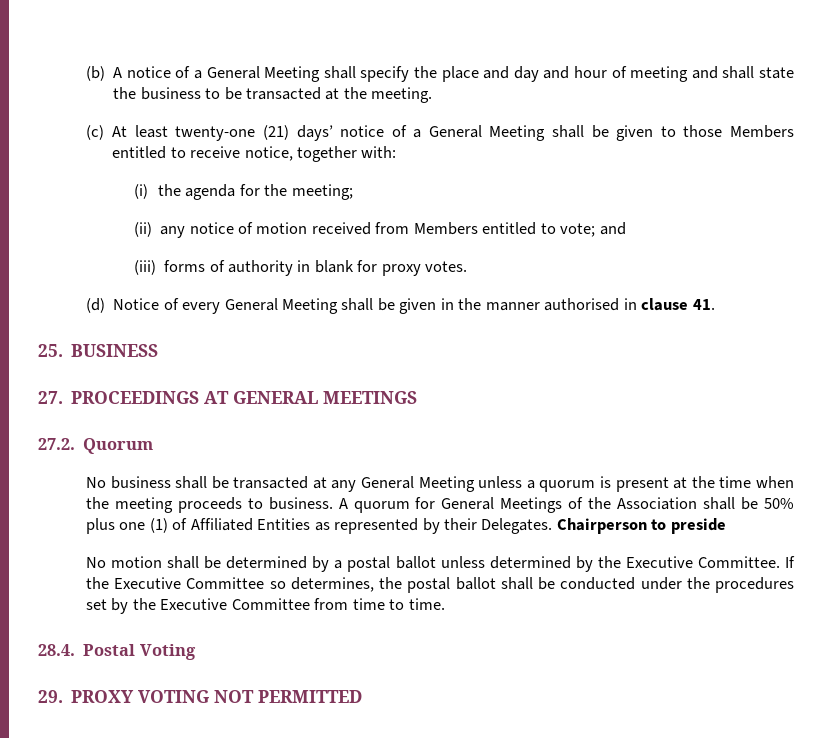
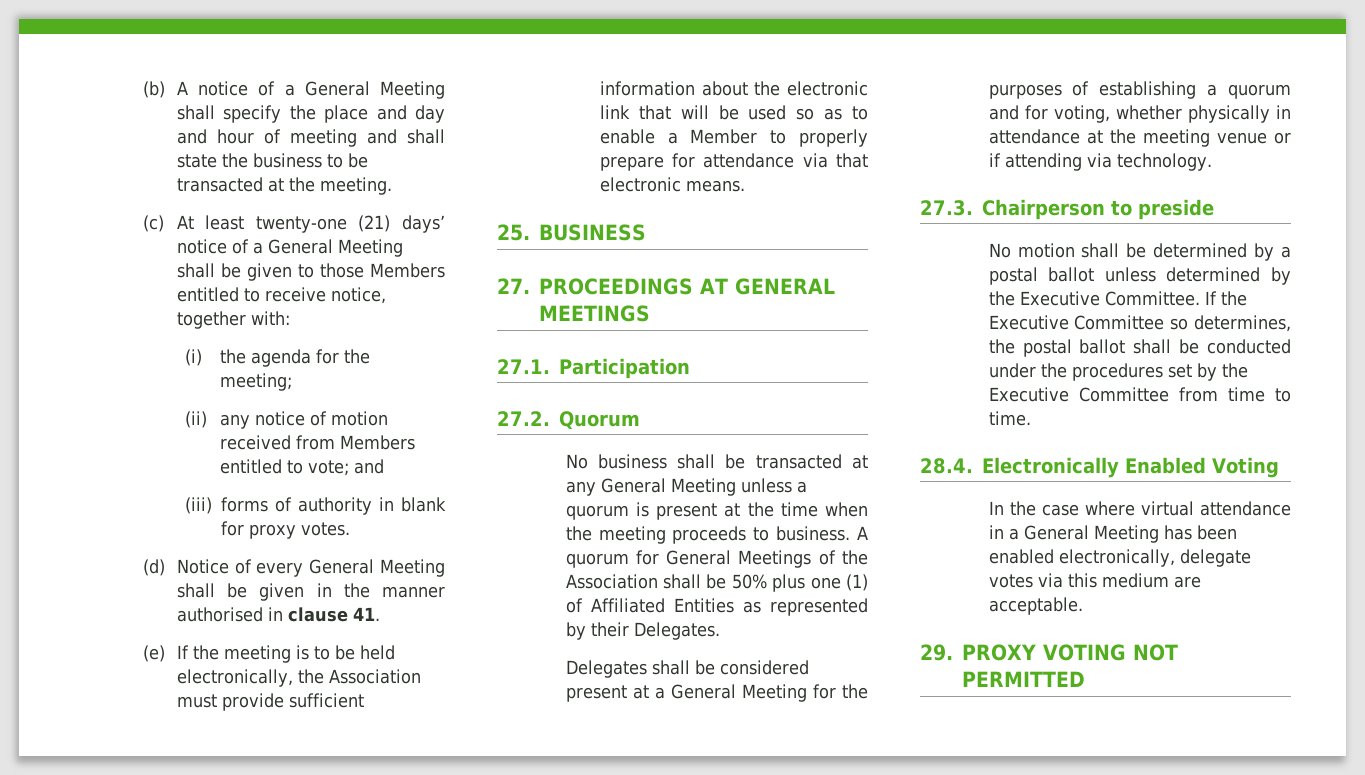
+ (e) If the meeting is to be held electronically, the Association must provide sufficient information about the electronic link that will be used so as to enable a Member to properly prepare for attendance via that electronic means.
+ 27.1. Participation
- A quorum for General Meetings of the Association shall be 50% plus one (1) of Affiliated Entities as represented by their Delegates. Chairperson to preside
+ A quorum for General Meetings of the Association shall be 50% plus one (1) of Affiliated Entities as represented by their Delegates.
+ Delegates shall be considered present at a General Meeting for the purposes of establishing a quorum and for voting, whether physically in attendance at the meeting venue or if attending via technology.
+ 27.3. Chairperson to preside
- 28.4. Postal Voting
+ 28.4. Electronically Enabled Voting
+ In the case where virtual attendance in a General Meeting has been enabled electronically, delegate votes via this medium are acceptable.

